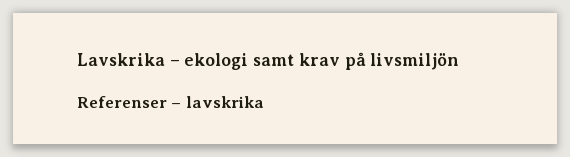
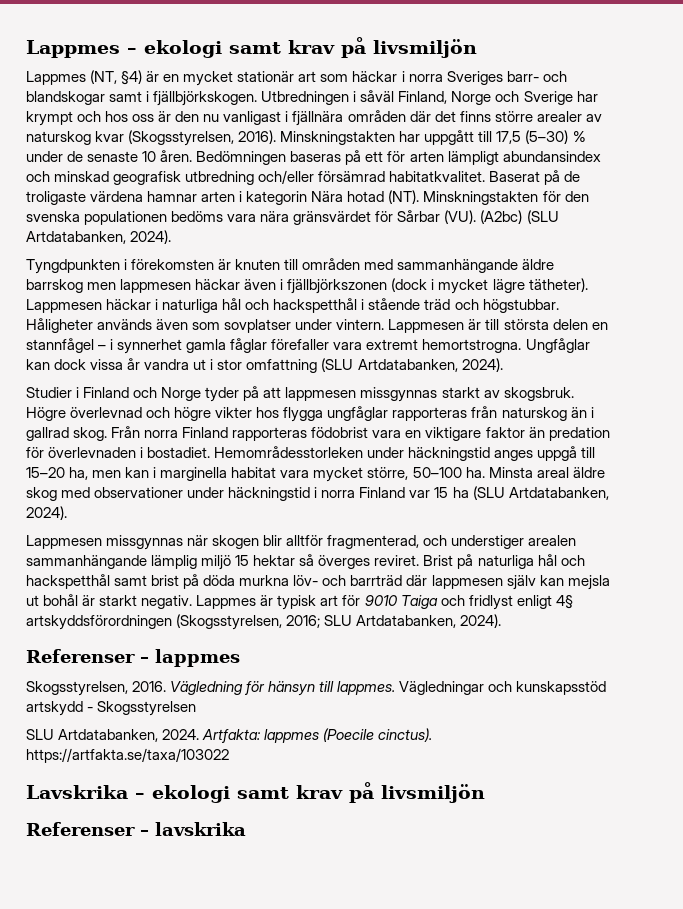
+ Lappmes – ekologi samt krav på livsmiljön
+ Lappmes (NT, §4) är en mycket stationär art som häckar i norra Sveriges barr- och blandskogar samt i fjällbjörkskogen. Utbredningen i såväl Finland, Norge och Sverige har krympt och hos oss är den nu vanligast i fjällnära områden där det finns större arealer av naturskog kvar (Skogsstyrelsen, 2016). Minskningstakten har uppgått till 17,5 (5–30) % under de senaste 10 åren. Bedömningen baseras på ett för arten lämpligt abundansindex och minskad geografisk utbredning och/eller försämrad habitatkvalitet. Baserat på de troligaste värdena hamnar arten i kategorin Nära hotad (NT). Minskningstakten för den svenska populationen bedöms vara nära gränsvärdet för Sårbar (VU). (A2bc) (SLU Artdatabanken, 2024).
+ Tyngdpunkten i förekomsten är knuten till områden med sammanhängande äldre barrskog men lappmesen häckar även i fjällbjörkszonen (dock i mycket lägre tätheter). Lappmesen häckar i naturliga hål och hackspetthål i stående träd och högstubbar. Håligheter används även som sovplatser under vintern. Lappmesen är till största delen en stannfågel – i synnerhet gamla fåglar förefaller vara extremt hemortstrogna. Ungfåglar kan dock vissa år vandra ut i stor omfattning (SLU Artdatabanken, 2024).
+ Studier i Finland och Norge tyder på att lappmesen missgynnas starkt av skogsbruk. Högre överlevnad och högre vikter hos flygga ungfåglar rapporteras från naturskog än i gallrad skog. Från norra Finland rapporteras födobrist vara en viktigare faktor än predation för överlevnaden i bostadiet. Hemområdesstorleken under häckningstid anges uppgå till 15–20 ha, men kan i marginella habitat vara mycket större, 50–100 ha. Minsta areal äldre skog med observationer under häckningstid i norra Finland var 15 ha (SLU Artdatabanken, 2024).
+ Lappmesen missgynnas när skogen blir alltför fragmenterad, och understiger arealen sammanhängande lämplig miljö 15 hektar så överges reviret. Brist på naturliga hål och hackspetthål samt brist på döda murkna löv- och barrträd där lappmesen själv kan mejsla ut bohål är starkt negativ. Lappmes är typisk art för 9010 Taiga och fridlyst enligt 4§ artskyddsförordningen (Skogsstyrelsen, 2016; SLU Artdatabanken, 2024).
+ Referenser – lappmes
+ Skogsstyrelsen, 2016. Vägledning för hänsyn till lappmes. Vägledningar och kunskapsstöd artskydd - Skogsstyrelsen
+ SLU Artdatabanken, 2024. Artfakta: lappmes (Poecile cinctus). https://artfakta.se/taxa/103022

